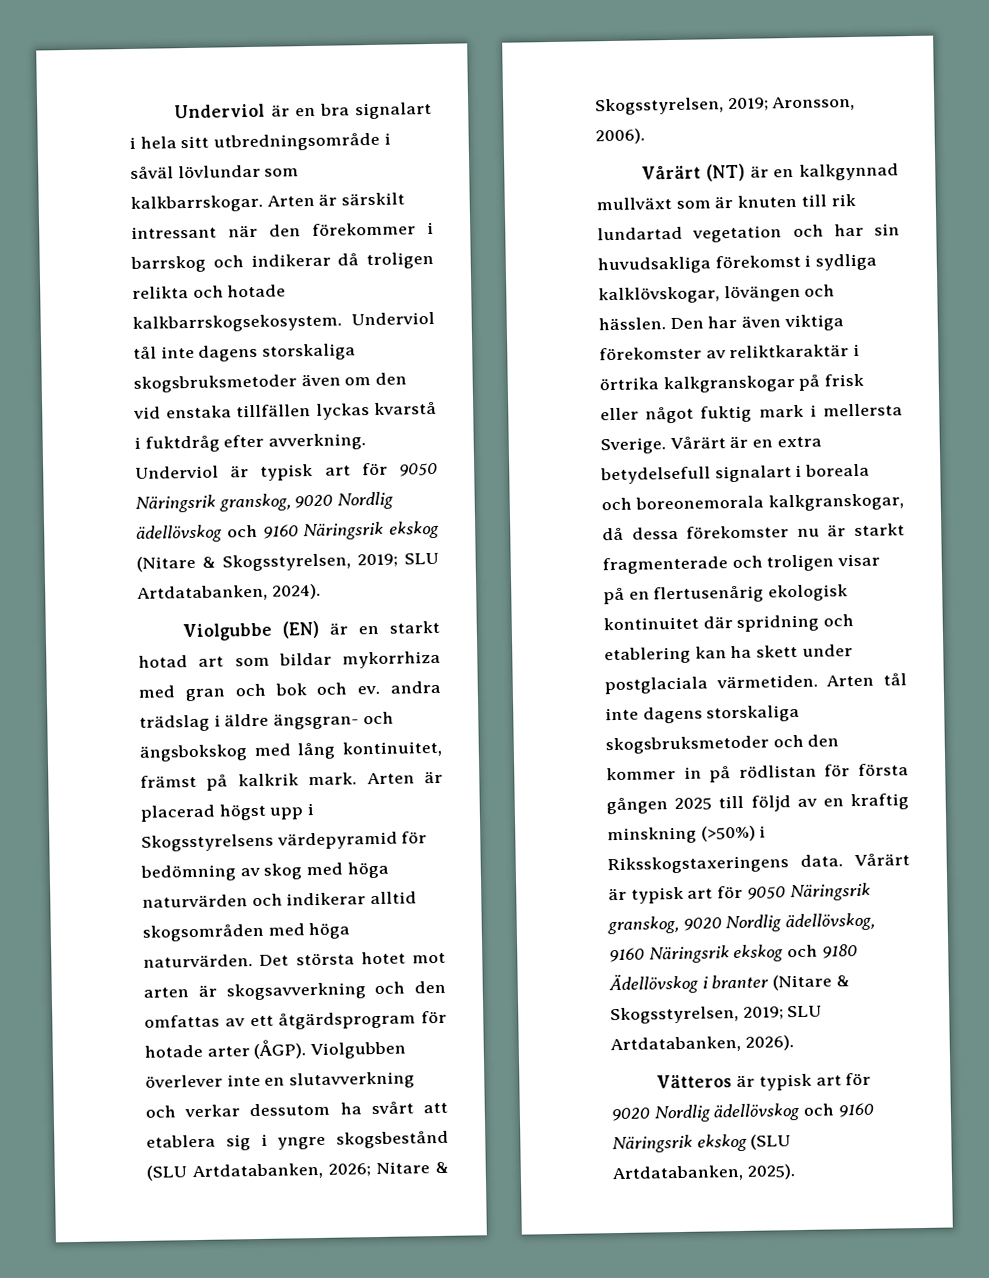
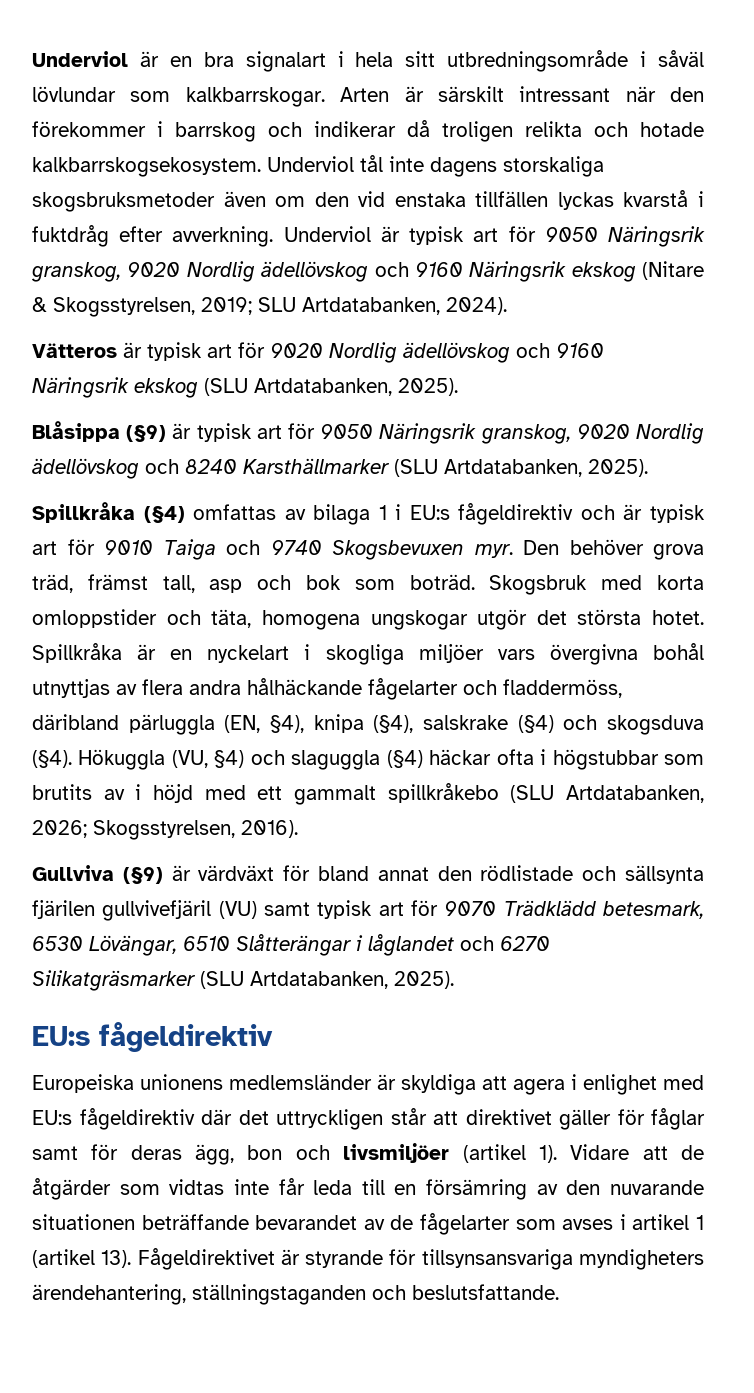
- Violgubbe (EN) är en starkt hotad art som bildar mykorrhiza med gran och bok och ev. andra trädslag i äldre ängsgran- och ängsbokskog med lång kontinuitet, främst på kalkrik mark. Arten är placerad högst upp i Skogsstyrelsens värdepyramid för bedömning av skog med höga naturvärden och indikerar alltid skogsområden med höga naturvärden. Det största hotet mot arten är skogsavverkning och den omfattas av ett åtgärdsprogram för hotade arter (ÅGP). Violgubben överlever inte en slutavverkning och verkar dessutom ha svårt att etablera sig i yngre skogsbestånd (SLU Artdatabanken, 2026; Nitare & Skogsstyrelsen, 2019; Aronsson, 2006).
- Vårärt (NT) är en kalkgynnad mullväxt som är knuten till rik lundartad vegetation och har sin huvudsakliga förekomst i sydliga kalklövskogar, lövängen och hässlen. Den har även viktiga förekomster av reliktkaraktär i örtrika kalkgranskogar på frisk eller något fuktig mark i mellersta Sverige. Vårärt är en extra betydelsefull signalart i boreala och boreonemorala kalkgranskogar, då dessa förekomster nu är starkt fragmenterade och troligen visar på en flertusenårig ekologisk kontinuitet där spridning och etablering kan ha skett under postglaciala värmetiden. Arten tål inte dagens storskaliga skogsbruksmetoder och den kommer in på rödlistan för första gången 2025 till följd av en kraftig minskning (>50%) i Riksskogstaxeringens data. Vårärt är typisk art för 9050 Näringsrik granskog, 9020 Nordlig ädellövskog, 9160 Näringsrik ekskog och 9180 Ädellövskog i branter (Nitare & Skogsstyrelsen, 2019; SLU Artdatabanken, 2026).
+ Blåsippa (§9) är typisk art för 9050 Näringsrik granskog, 9020 Nordlig ädellövskog och 8240 Karsthällmarker (SLU Artdatabanken, 2025).
+ Spillkråka (§4) omfattas av bilaga 1 i EU:s fågeldirektiv och är typisk art för 9010 Taiga och 9740 Skogsbevuxen myr. Den behöver grova träd, främst tall, asp och bok som boträd. Skogsbruk med korta omloppstider och täta, homogena ungskogar utgör det största hotet. Spillkråka är en nyckelart i skogliga miljöer vars övergivna bohål utnyttjas av flera andra hålhäckande fågelarter och fladdermöss, däribland pärluggla (EN, §4), knipa (§4), salskrake (§4) och skogsduva (§4). Hökuggla (VU, §4) och slaguggla (§4) häckar ofta i högstubbar som brutits av i höjd med ett gammalt spillkråkebo (SLU Artdatabanken, 2026; Skogsstyrelsen, 2016).
+ Gullviva (§9) är värdväxt för bland annat den rödlistade och sällsynta fjärilen gullvivefjäril (VU) samt typisk art för 9070 Trädklädd betesmark, 6530 Lövängar, 6510 Slåtterängar i låglandet och 6270 Silikatgräsmarker (SLU Artdatabanken, 2025).
+ EU:s fågeldirektiv
+ Europeiska unionens medlemsländer är skyldiga att agera i enlighet med EU:s fågeldirektiv där det uttryckligen står att direktivet gäller för fåglar samt för deras ägg, bon och livsmiljöer (artikel 1). Vidare att de åtgärder som vidtas inte får leda till en försämring av den nuvarande situationen beträffande bevarandet av de fågelarter som avses i artikel 1 (artikel 13). Fågeldirektivet är styrande för tillsynsansvariga myndigheters ärendehantering, ställningstaganden och beslutsfattande.

